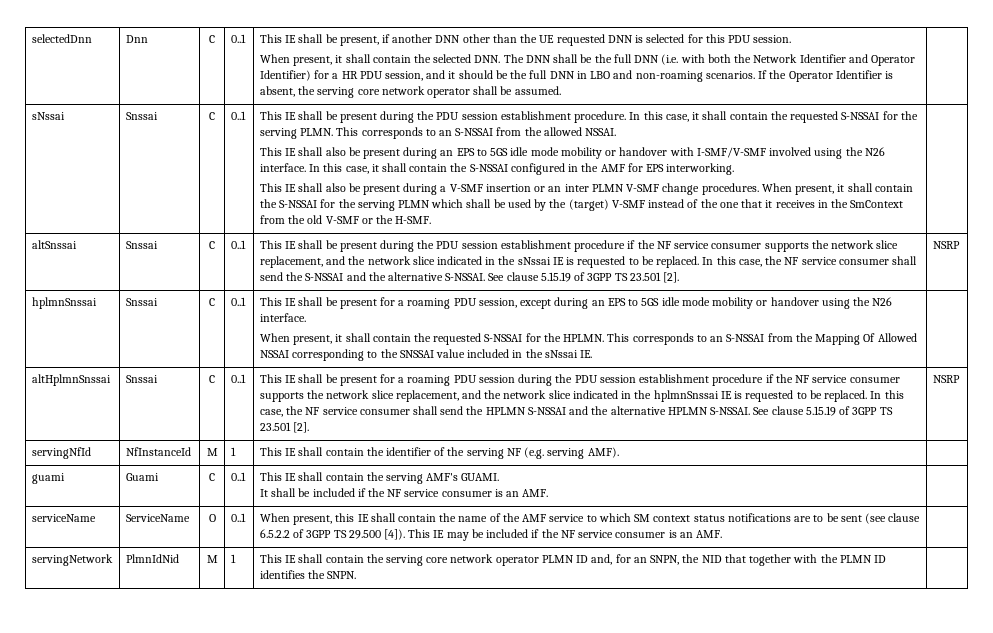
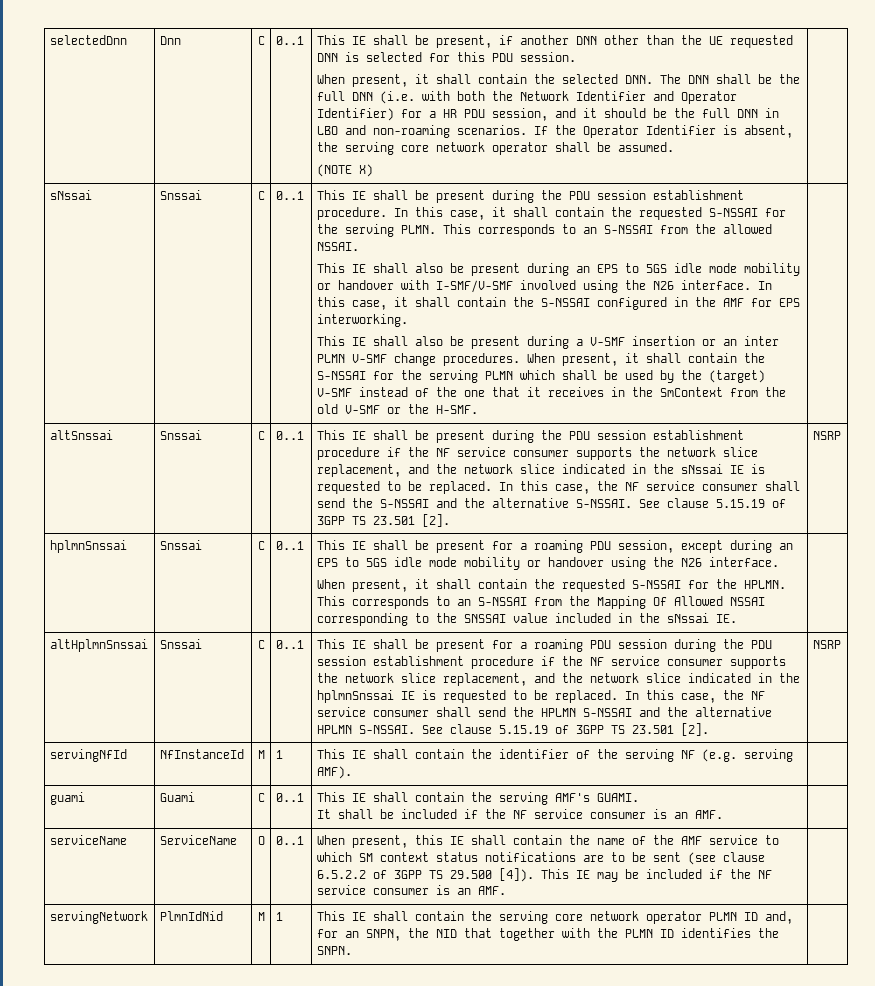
+ (NOTE X)

